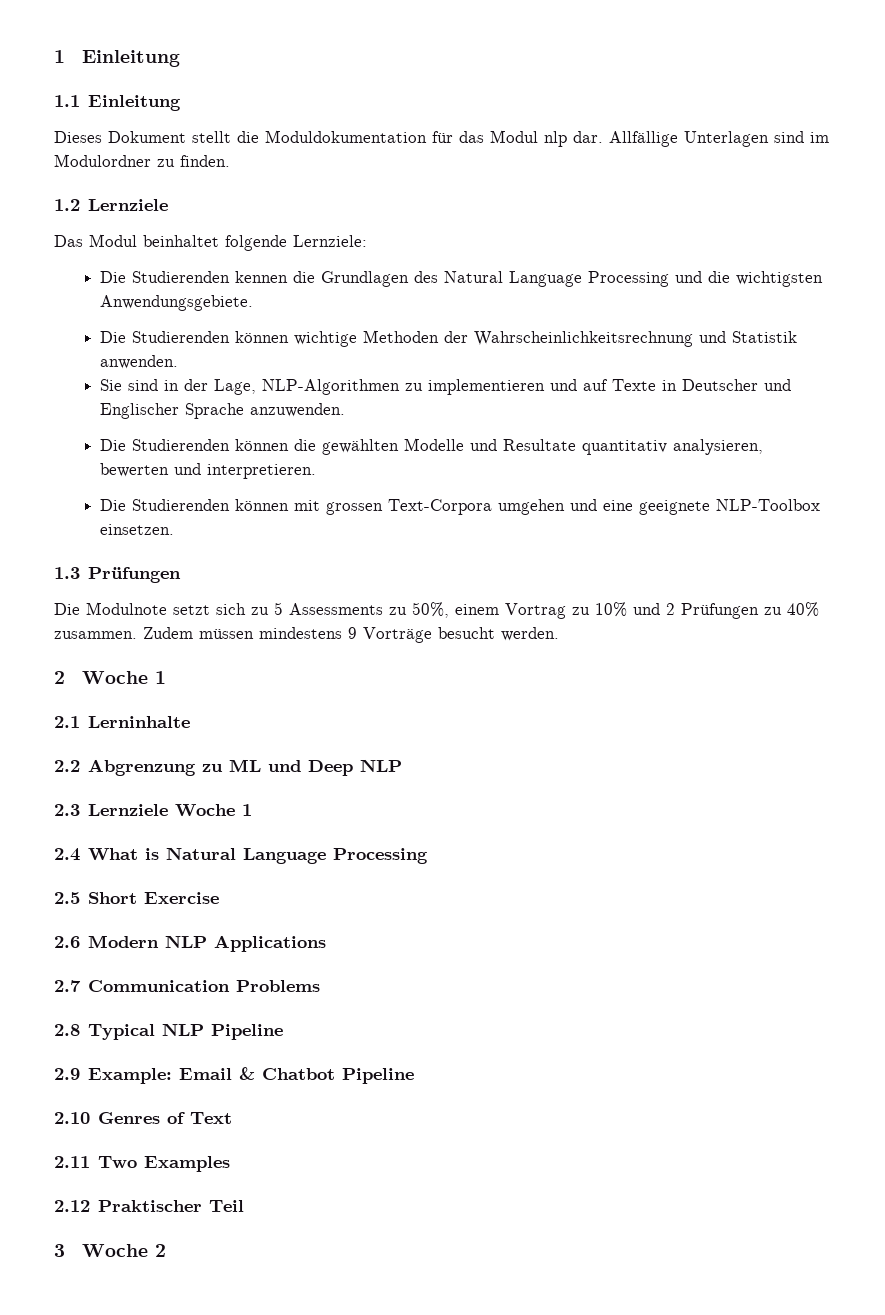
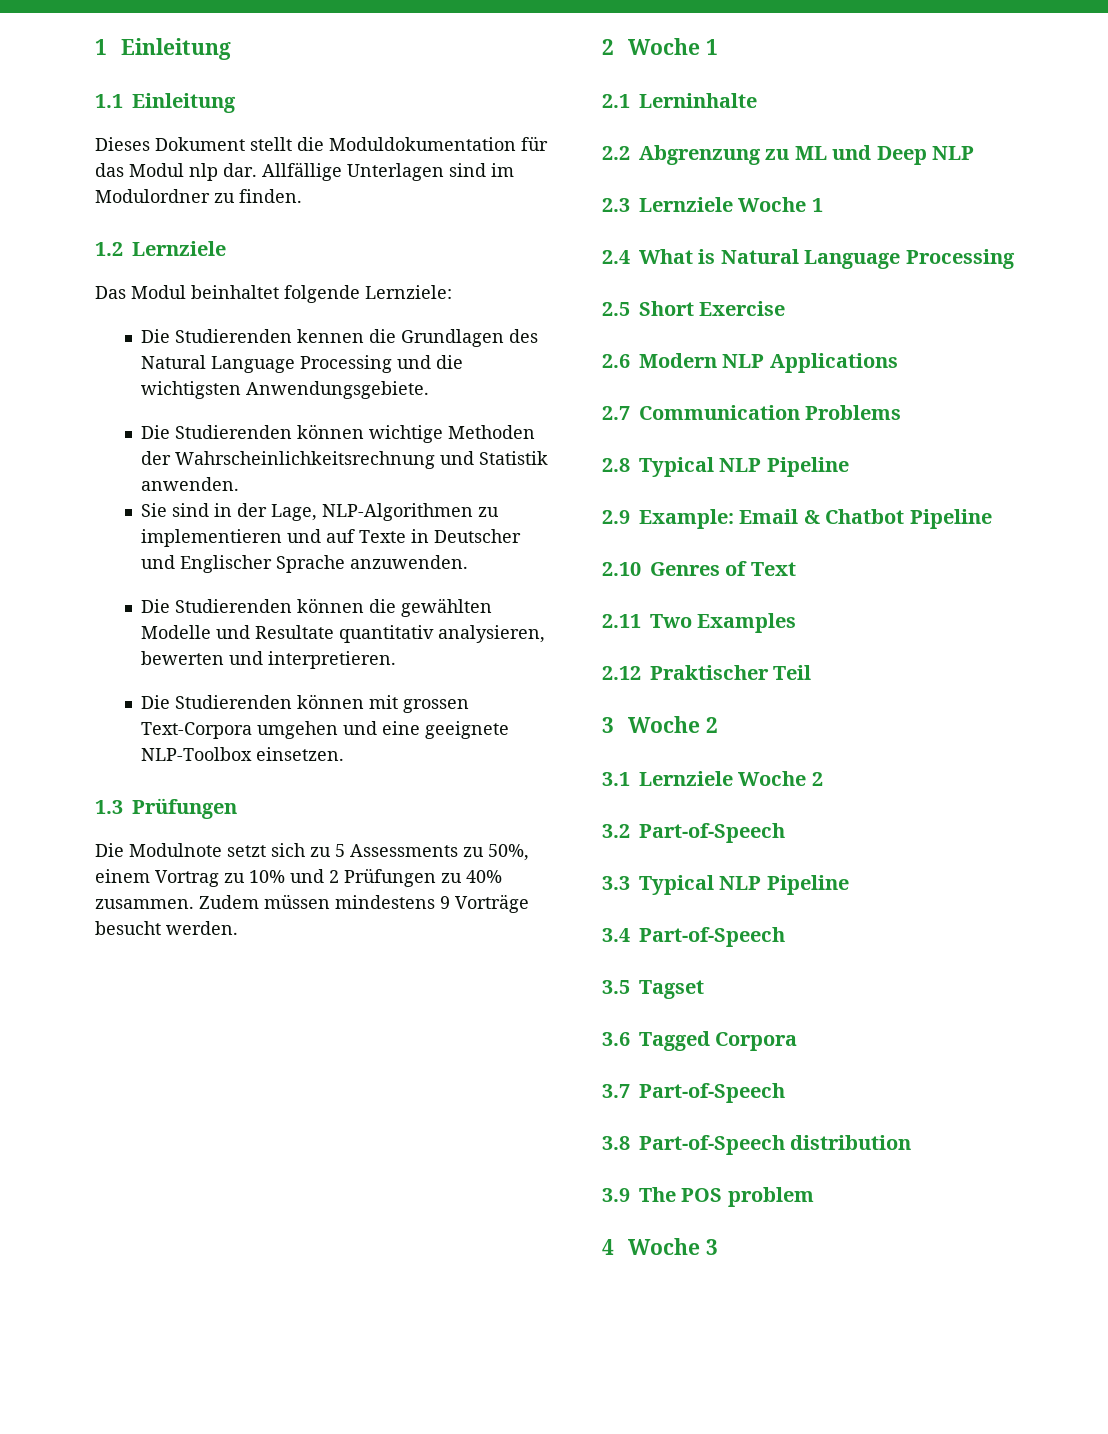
+ 3.1 Lernziele Woche 2
+ 3.2 Part-of-Speech
+ 3.3 Typical NLP Pipeline
+ 3.4 Part-of-Speech
+ 3.5 Tagset
+ 3.6 Tagged Corpora
+ 3.7 Part-of-Speech
+ 3.8 Part-of-Speech distribution
+ 3.9 The POS problem
+ 4 Woche 3

